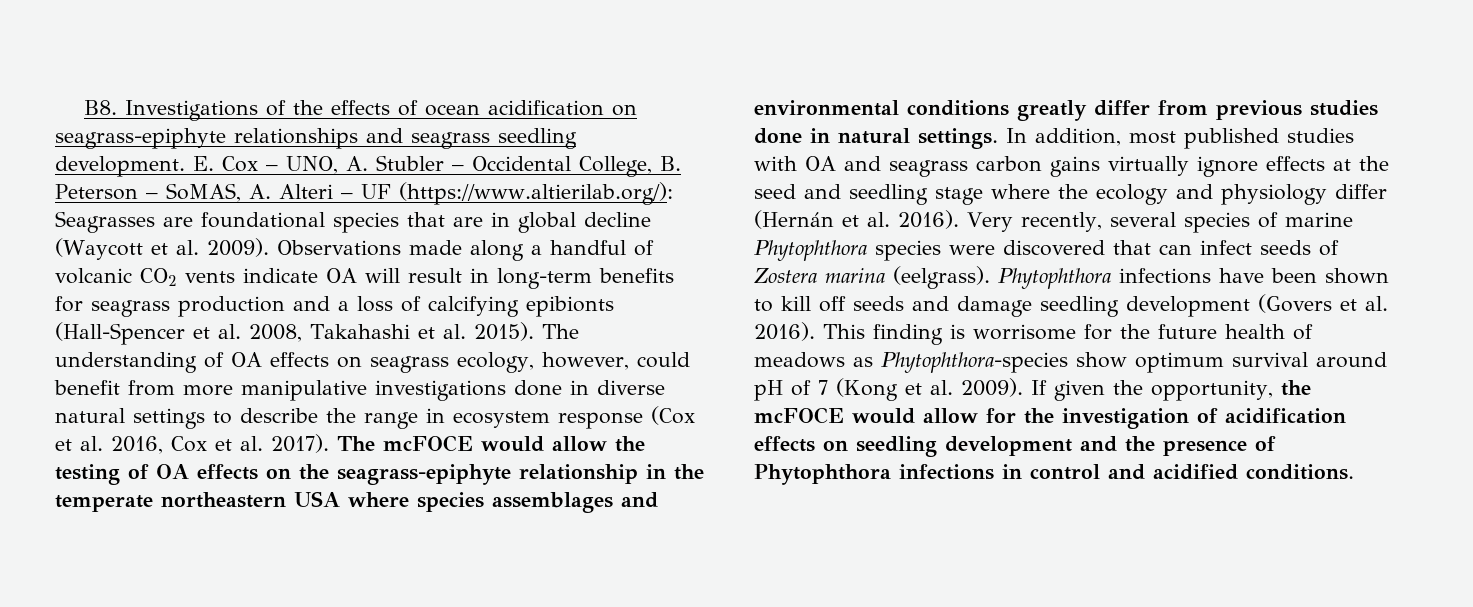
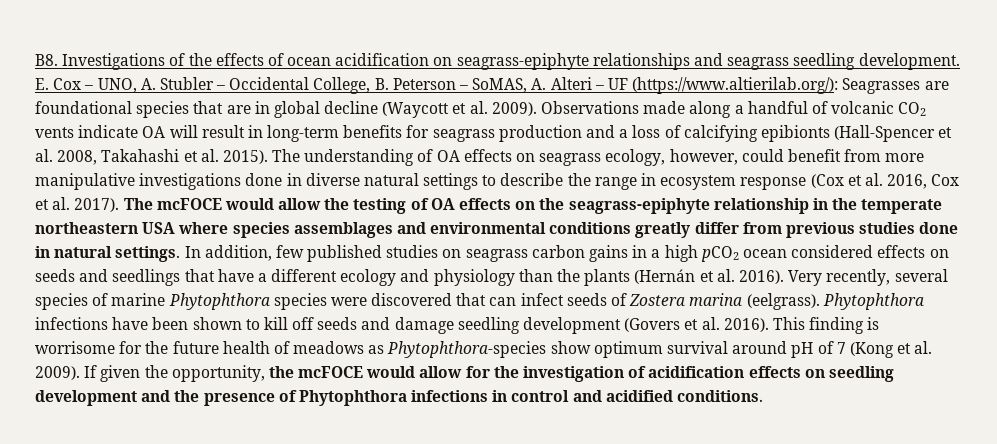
- In addition, most published studies with OA and seagrass carbon gains virtually ignore effects at the seed and seedling stage where the ecology and physiology differ (Hernán et al. 2016).
+ In addition, few published studies on seagrass carbon gains in a high pCO2 ocean considered effects on seeds and seedlings that have a different ecology and physiology than the plants (Hernán et al. 2016).

